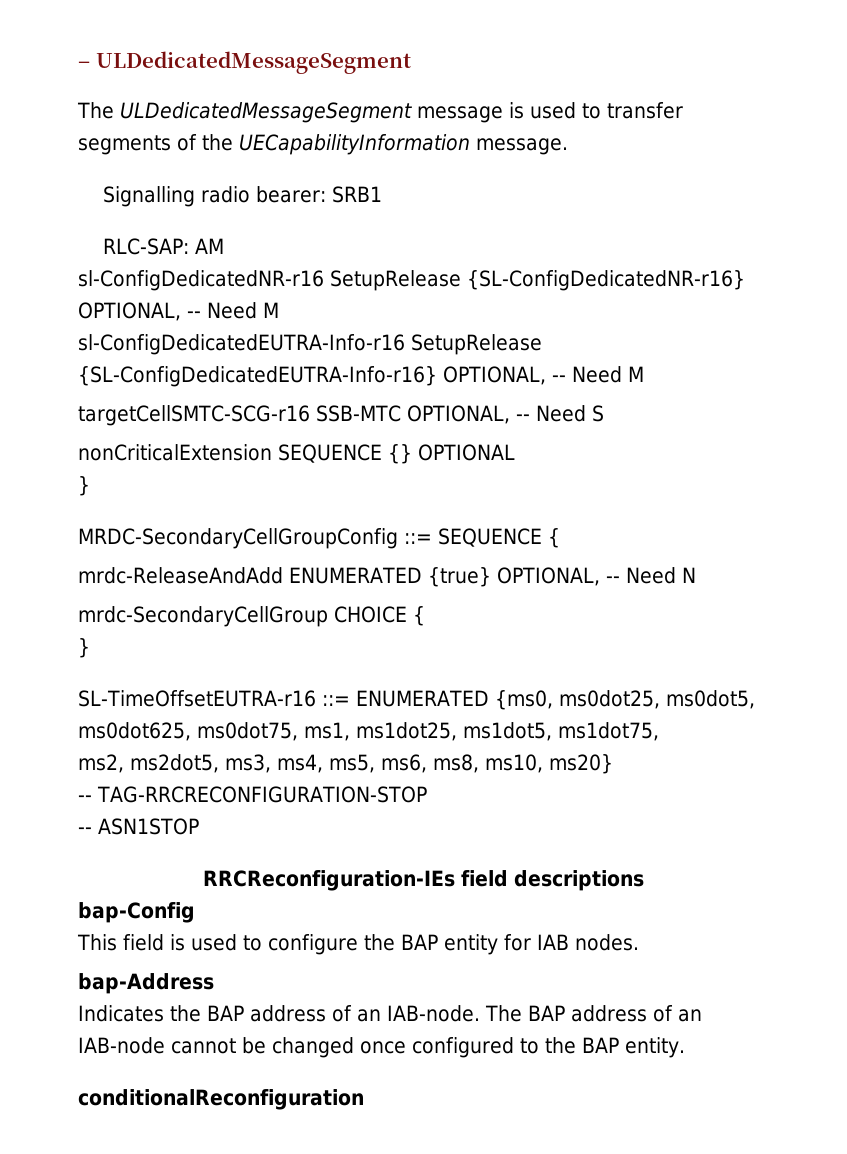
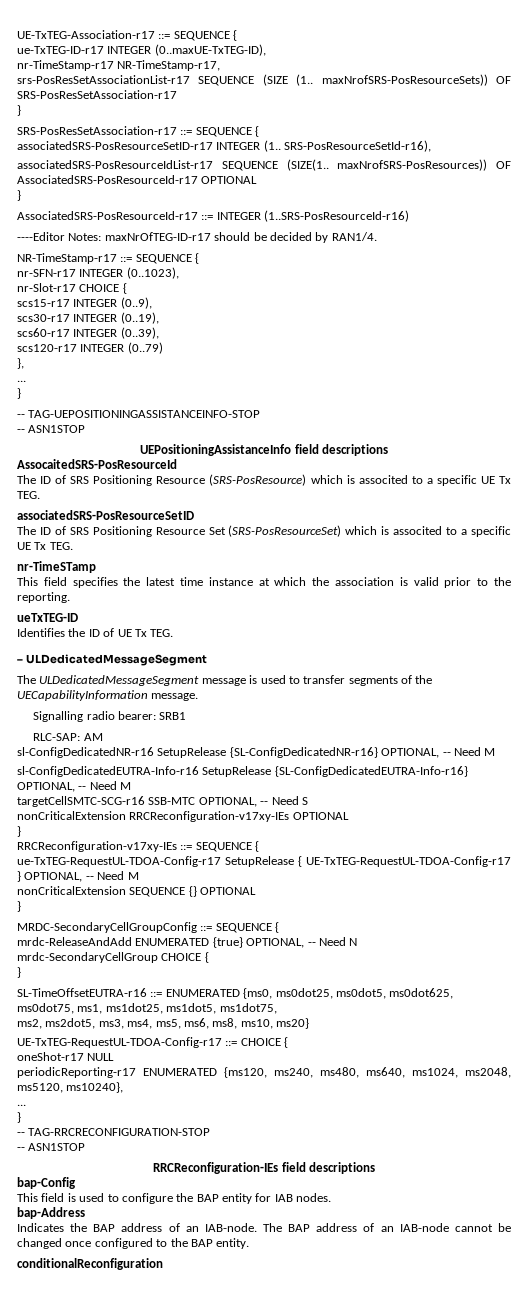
+ UE-TxTEG-Association-r17 ::= SEQUENCE {
+ ue-TxTEG-ID-r17 INTEGER (0..maxUE-TxTEG-ID),
+ nr-TimeStamp-r17 NR-TimeStamp-r17,
+ srs-PosResSetAssociationList-r17 SEQUENCE (SIZE (1.. maxNrofSRS-PosResourceSets)) OF SRS-PosResSetAssociation-r17
+ }
+ SRS-PosResSetAssociation-r17 ::= SEQUENCE {
+ associatedSRS-PosResourceSetID-r17 INTEGER (1.. SRS-PosResourceSetId-r16),
+ associatedSRS-PosResourceIdList-r17 SEQUENCE (SIZE(1.. maxNrofSRS-PosResources)) OF AssociatedSRS-PosResourceId-r17 OPTIONAL
+ }
+ AssociatedSRS-PosResourceId-r17 ::= INTEGER (1..SRS-PosResourceId-r16)
+ ----Editor Notes: maxNrOfTEG-ID-r17 should be decided by RAN1/4.
+ NR-TimeStamp-r17 ::= SEQUENCE {
+ nr-SFN-r17 INTEGER (0..1023),
+ nr-Slot-r17 CHOICE {
+ scs15-r17 INTEGER (0..9),
+ scs30-r17 INTEGER (0..19),
+ scs60-r17 INTEGER (0..39),
+ scs120-r17 INTEGER (0..79)
+ },
+ ...
+ }
+ -- TAG-UEPOSITIONINGASSISTANCEINFO-STOP
+ -- ASN1STOP
+ UEPositioningAssistanceInfo field descriptions
+ AssocaitedSRS-PosResourceId
+ The ID of SRS Positioning Resource (SRS-PosResource) which is associted to a specific UE Tx TEG.
+ associatedSRS-PosResourceSetID
+ The ID of SRS Positioning Resource Set (SRS-PosResourceSet) which is associted to a specific UE Tx TEG.
+ nr-TimeSTamp
+ This field specifies the latest time instance at which the association is valid prior to the reporting.
+ ueTxTEG-ID
+ Identifies the ID of UE Tx TEG.
+ nonCriticalExtension RRCReconfiguration-v17xy-IEs OPTIONAL
+ }
+ RRCReconfiguration-v17xy-IEs ::= SEQUENCE {
+ ue-TxTEG-RequestUL-TDOA-Config-r17 SetupRelease { UE-TxTEG-RequestUL-TDOA-Config-r17 } OPTIONAL, -- Need M
+ UE-TxTEG-RequestUL-TDOA-Config-r17 ::= CHOICE {
+ oneShot-r17 NULL
+ periodicReporting-r17 ENUMERATED {ms120, ms240, ms480, ms640, ms1024, ms2048, ms5120, ms10240},
+ ...
+ }

